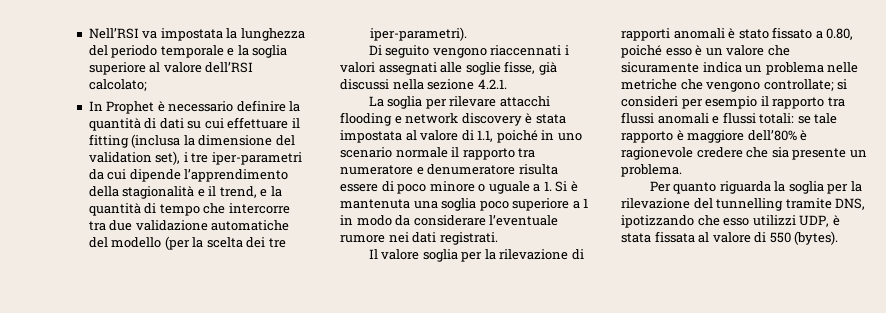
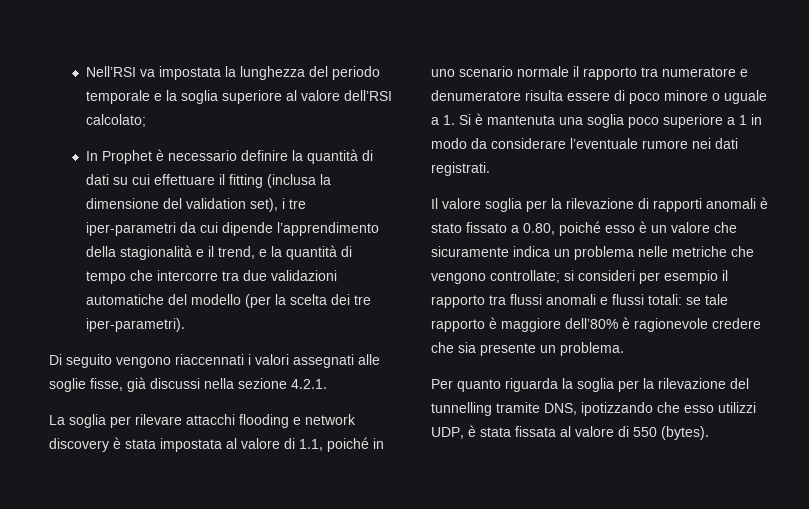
- In Prophet è necessario definire la quantità di dati su cui effettuare il fitting (inclusa la dimensione del validation set), i tre iper-parametri da cui dipende l’apprendimento della stagionalità e il trend, e la quantità di tempo che intercorre tra due validazione automatiche del modello (per la scelta dei tre iper-parametri).
+ In Prophet è necessario definire la quantità di dati su cui effettuare il fitting (inclusa la dimensione del validation set), i tre iper-parametri da cui dipende l’apprendimento della stagionalità e il trend, e la quantità di tempo che intercorre tra due validazioni automatiche del modello (per la scelta dei tre iper-parametri).

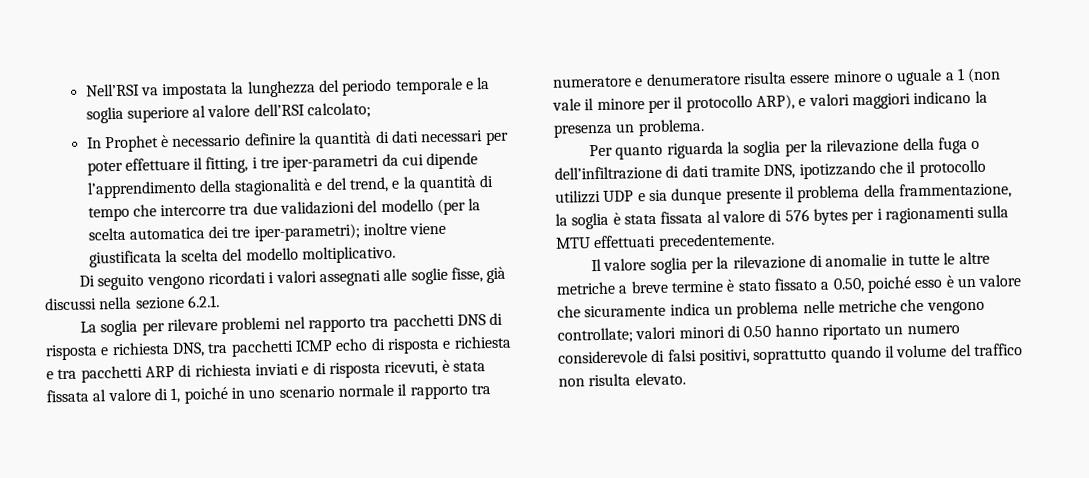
- In Prophet è necessario definire la quantità di dati su cui effettuare il fitting (inclusa la dimensione del validation set), i tre iper-parametri da cui dipende l’apprendimento della stagionalità e il trend, e la quantità di tempo che intercorre tra due validazioni automatiche del modello (per la scelta dei tre iper-parametri).
+ In Prophet è necessario definire la quantità di dati necessari per poter effettuare il fitting, i tre iper-parametri da cui dipende l’apprendimento della stagionalità e del trend, e la quantità di tempo che intercorre tra due validazioni del modello (per la scelta automatica dei tre iper-parametri); inoltre viene giustificata la scelta del modello moltiplicativo.
- Di seguito vengono riaccennati i valori assegnati alle soglie fisse, già discussi nella sezione 4.2.1.
+ Di seguito vengono ricordati i valori assegnati alle soglie fisse, già discussi nella sezione 6.2.1.
- La soglia per rilevare attacchi flooding e network discovery è stata impostata al valore di 1.1, poiché in uno scenario normale il rapporto tra numeratore e denumeratore risulta essere di poco minore o uguale a 1. Si è mantenuta una soglia poco superiore a 1 in modo da considerare l’eventuale rumore nei dati registrati.
+ La soglia per rilevare problemi nel rapporto tra pacchetti DNS di risposta e richiesta DNS, tra pacchetti ICMP echo di risposta e richiesta e tra pacchetti ARP di richiesta inviati e di risposta ricevuti, è stata fissata al valore di 1, poiché in uno scenario normale il rapporto tra numeratore e denumeratore risulta essere minore o uguale a 1 (non vale il minore per il protocollo ARP), e valori maggiori indicano la presenza un problema.
+ Per quanto riguarda la soglia per la rilevazione della fuga o dell’infiltrazione di dati tramite DNS, ipotizzando che il protocollo utilizzi UDP e sia dunque presente il problema della frammentazione, la soglia è stata fissata al valore di 576 bytes per i ragionamenti sulla MTU effettuati precedentemente.
- Il valore soglia per la rilevazione di rapporti anomali è stato fissato a 0.80, poiché esso è un valore che sicuramente indica un problema nelle metriche che vengono controllate; si consideri per esempio il rapporto tra flussi anomali e flussi totali: se tale rapporto è maggiore dell’80% è ragionevole credere che sia presente un problema.
- Per quanto riguarda la soglia per la rilevazione del tunnelling tramite DNS, ipotizzando che esso utilizzi UDP, è stata fissata al valore di 550 (bytes).
+ Il valore soglia per la rilevazione di anomalie in tutte le altre metriche a breve termine è stato fissato a 0.50, poiché esso è un valore che sicuramente indica un problema nelle metriche che vengono controllate; valori minori di 0.50 hanno riportato un numero considerevole di falsi positivi, soprattutto quando il volume del traffico non risulta elevato.

